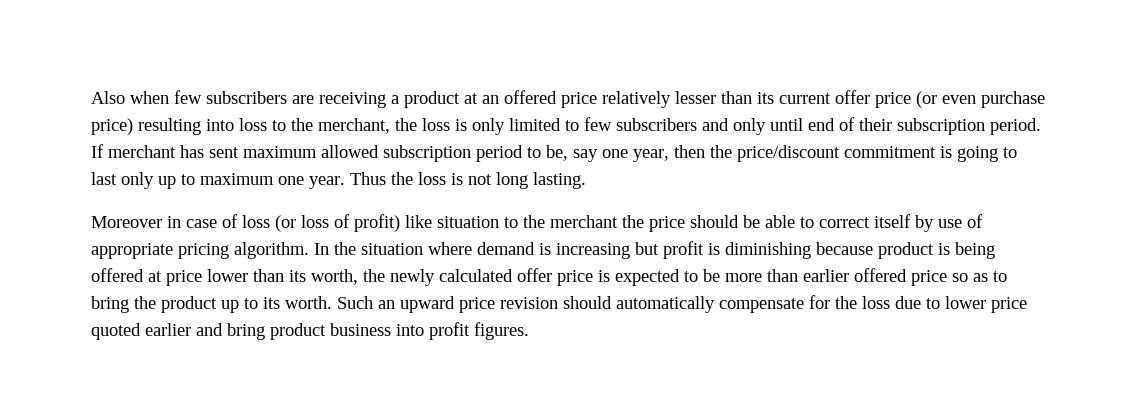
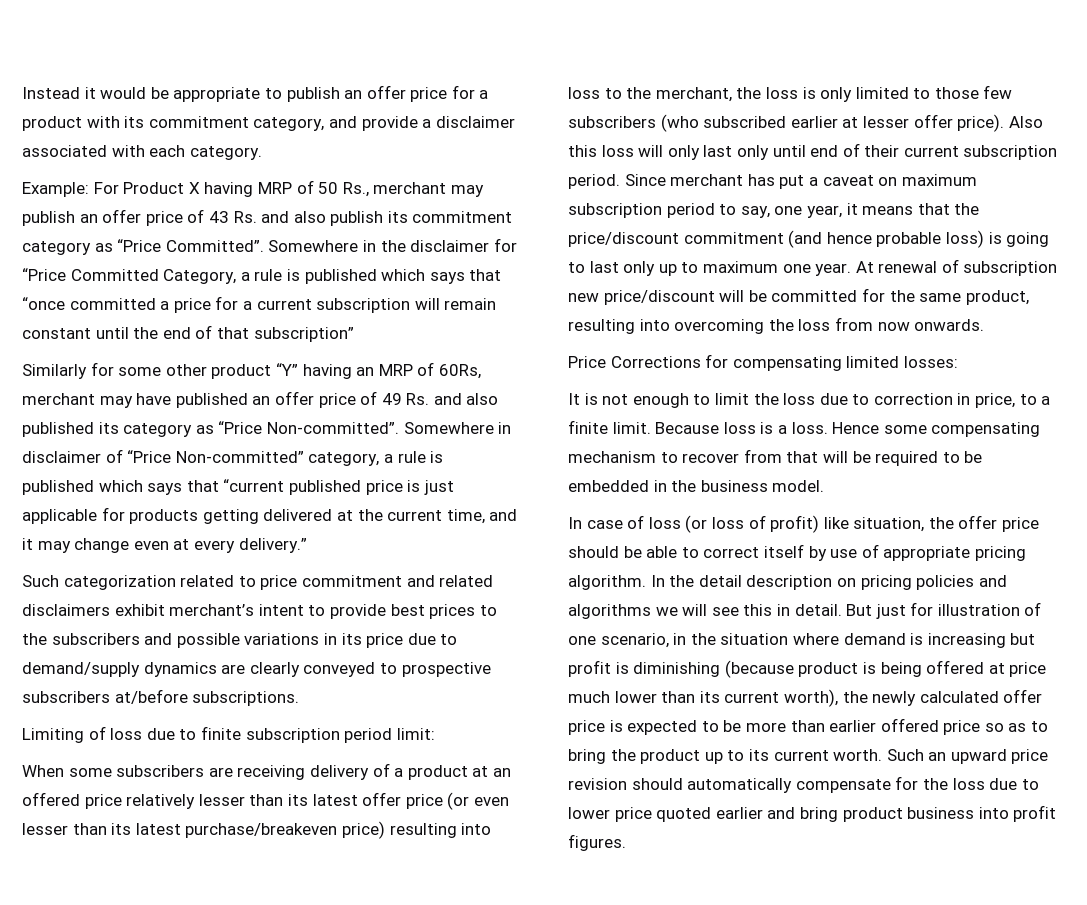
- Also when few subscribers are receiving a product at an offered price relatively lesser than its current offer price (or even purchase price) resulting into loss to the merchant, the loss is only limited to few subscribers and only until end of their subscription period.
+ Instead it would be appropriate to publish an offer price for a product with its commitment category, and provide a disclaimer associated with each category.
+ Example: For Product X having MRP of 50 Rs., merchant may publish an offer price of 43 Rs. and also publish its commitment category as “Price Committed”. Somewhere in the disclaimer for “Price Committed Category, a rule is published which says that “once committed a price for a current subscription will remain constant until the end of that subscription”
+ Similarly for some other product “Y” having an MRP of 60Rs, merchant may have published an offer price of 49 Rs. and also published its category as “Price Non-committed”. Somewhere in disclaimer of “Price Non-committed” category, a rule is published which says that “current published price is just applicable for products getting delivered at the current time, and it may change even at every delivery.”
+ Such categorization related to price commitment and related disclaimers exhibit merchant’s intent to provide best prices to the subscribers and possible variations in its price due to demand/supply dynamics are clearly conveyed to prospective subscribers at/before subscriptions.
+ Limiting of loss due to finite subscription period limit:
+ When some subscribers are receiving delivery of a product at an offered price relatively lesser than its latest offer price (or even lesser than its latest purchase/breakeven price) resulting into loss to the merchant, the loss is only limited to those few subscribers (who subscribed earlier at lesser offer price). Also this loss will only last only until end of their current subscription period.
- If merchant has sent maximum allowed subscription period to be, say one year, then the price/discount commitment is going to last only up to maximum one year.
+ Since merchant has put a caveat on maximum subscription period to say, one year, it means that the price/discount commitment (and hence probable loss) is going to last only up to maximum one year.
- Thus the loss is not long lasting.
- Moreover in case of loss (or loss of profit) like situation to the merchant the price should be able to correct itself by use of appropriate pricing algorithm.
+ At renewal of subscription new price/discount will be committed for the same product, resulting into overcoming the loss from now onwards.
+ Price Corrections for compensating limited losses:
+ It is not enough to limit the loss due to correction in price, to a finite limit. Because loss is a loss. Hence some compensating mechanism to recover from that will be required to be embedded in the business model.
+ In case of loss (or loss of profit) like situation, the offer price should be able to correct itself by use of appropriate pricing algorithm.
- In the situation where demand is increasing but profit is diminishing because product is being offered at price lower than its worth, the newly calculated offer price is expected to be more than earlier offered price so as to bring the product up to its worth.
+ In the detail description on pricing policies and algorithms we will see this in detail. But just for illustration of one scenario, in the situation where demand is increasing but profit is diminishing (because product is being offered at price much lower than its current worth), the newly calculated offer price is expected to be more than earlier offered price so as to bring the product up to its current worth.

